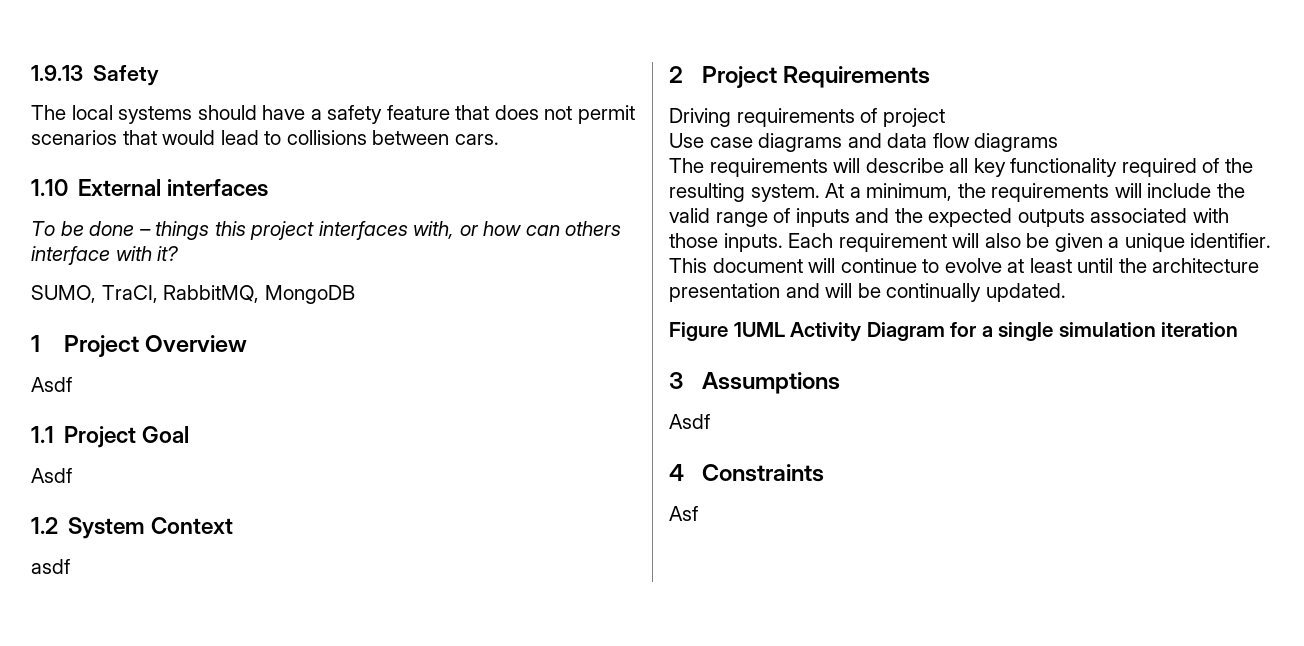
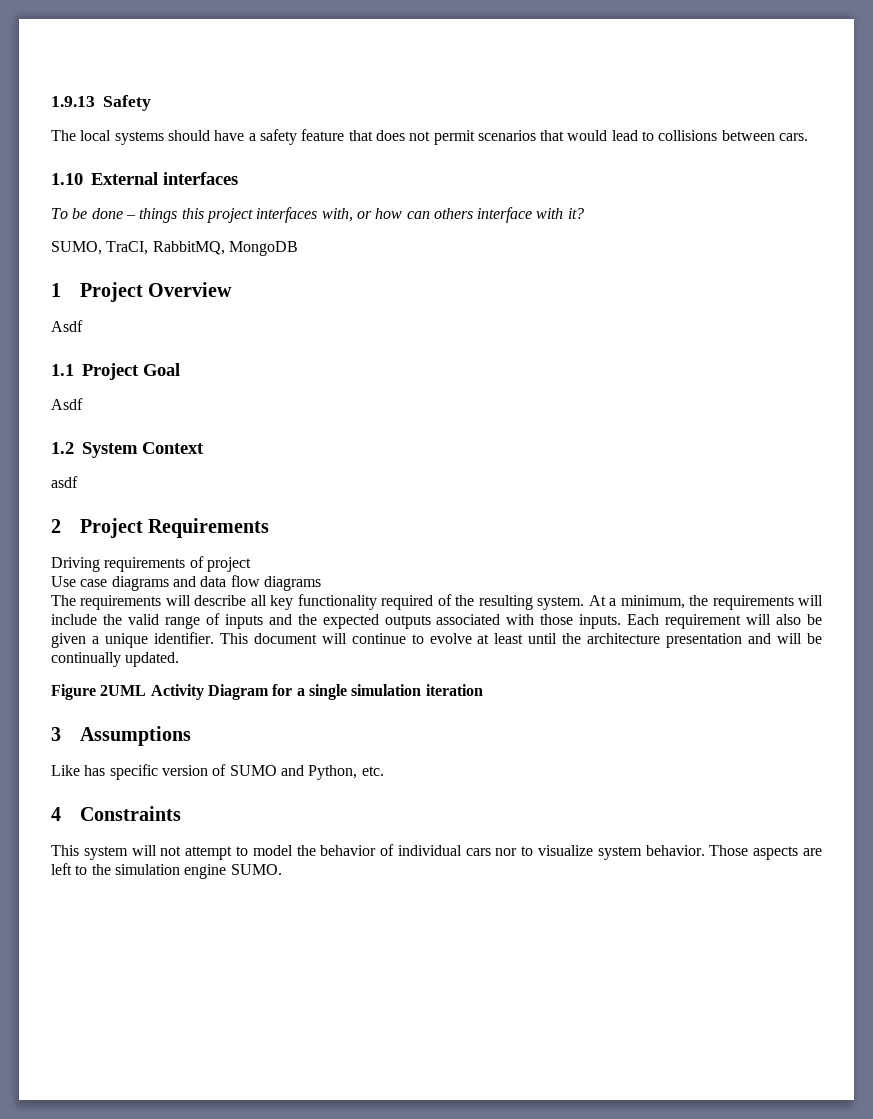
- Figure 1UML Activity Diagram for a single simulation iteration
+ Figure 2UML Activity Diagram for a single simulation iteration
  3 Assumptions
- Asdf
+ Like has specific version of SUMO and Python, etc.
  4 Constraints
- Asf
+ This system will not attempt to model the behavior of individual cars nor to visualize system behavior. Those aspects are left to the simulation engine SUMO.

